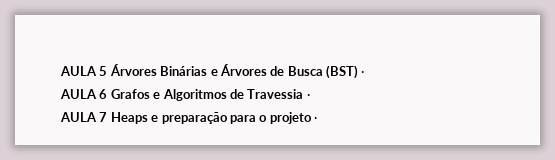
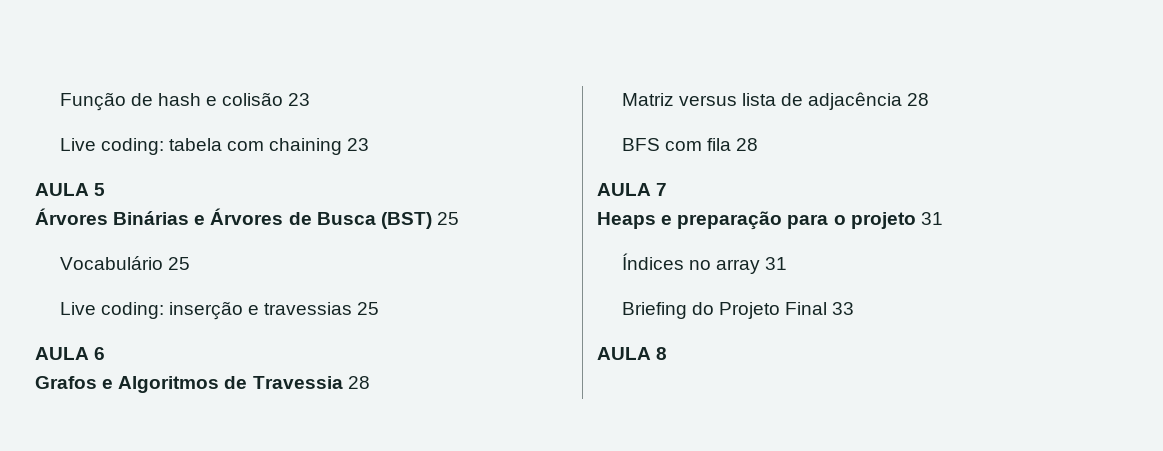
+ Função de hash e colisão 23
+ Live coding: tabela com chaining 23
- AULA 5 Árvores Binárias e Árvores de Busca (BST) ·
+ AULA 5
+ Árvores Binárias e Árvores de Busca (BST) 25
+ Vocabulário 25
+ Live coding: inserção e travessias 25
- AULA 6 Grafos e Algoritmos de Travessia ·
+ AULA 6
+ Grafos e Algoritmos de Travessia 28
+ Matriz versus lista de adjacência 28
+ BFS com fila 28
- AULA 7 Heaps e preparação para o projeto ·
+ AULA 7
+ Heaps e preparação para o projeto 31
+ Índices no array 31
+ Briefing do Projeto Final 33
+ AULA 8

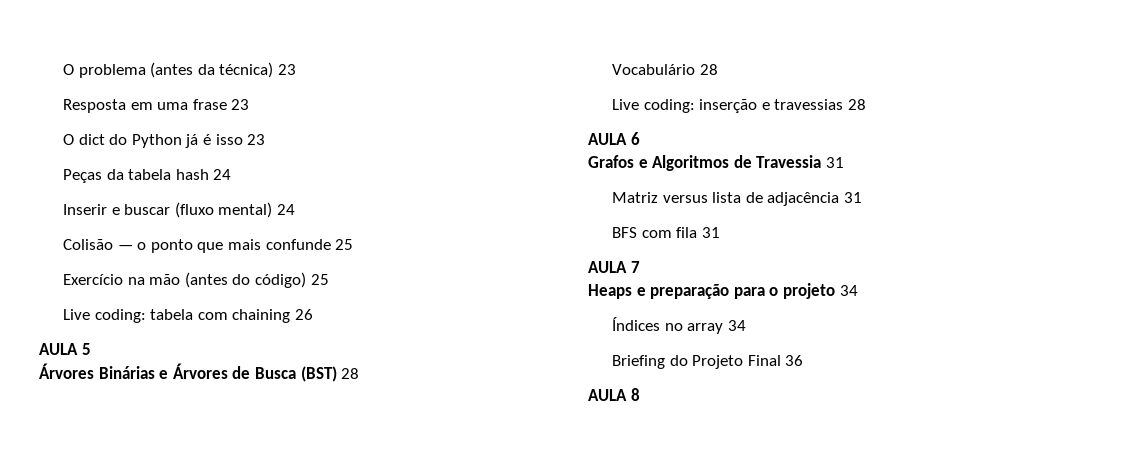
- Função de hash e colisão 23
+ O problema (antes da técnica) 23
+ Resposta em uma frase 23
+ O dict do Python já é isso 23
+ Peças da tabela hash 24
+ Inserir e buscar (fluxo mental) 24
+ Colisão — o ponto que mais confunde 25
+ Exercício na mão (antes do código) 25
- Live coding: tabela com chaining 23
+ Live coding: tabela com chaining 26
- Árvores Binárias e Árvores de Busca (BST) 25
+ Árvores Binárias e Árvores de Busca (BST) 28
- Vocabulário 25
+ Vocabulário 28
- Live coding: inserção e travessias 25
+ Live coding: inserção e travessias 28
- Grafos e Algoritmos de Travessia 28
+ Grafos e Algoritmos de Travessia 31
- Matriz versus lista de adjacência 28
+ Matriz versus lista de adjacência 31
- BFS com fila 28
+ BFS com fila 31
- Heaps e preparação para o projeto 31
+ Heaps e preparação para o projeto 34
- Índices no array 31
+ Índices no array 34
- Briefing do Projeto Final 33
+ Briefing do Projeto Final 36

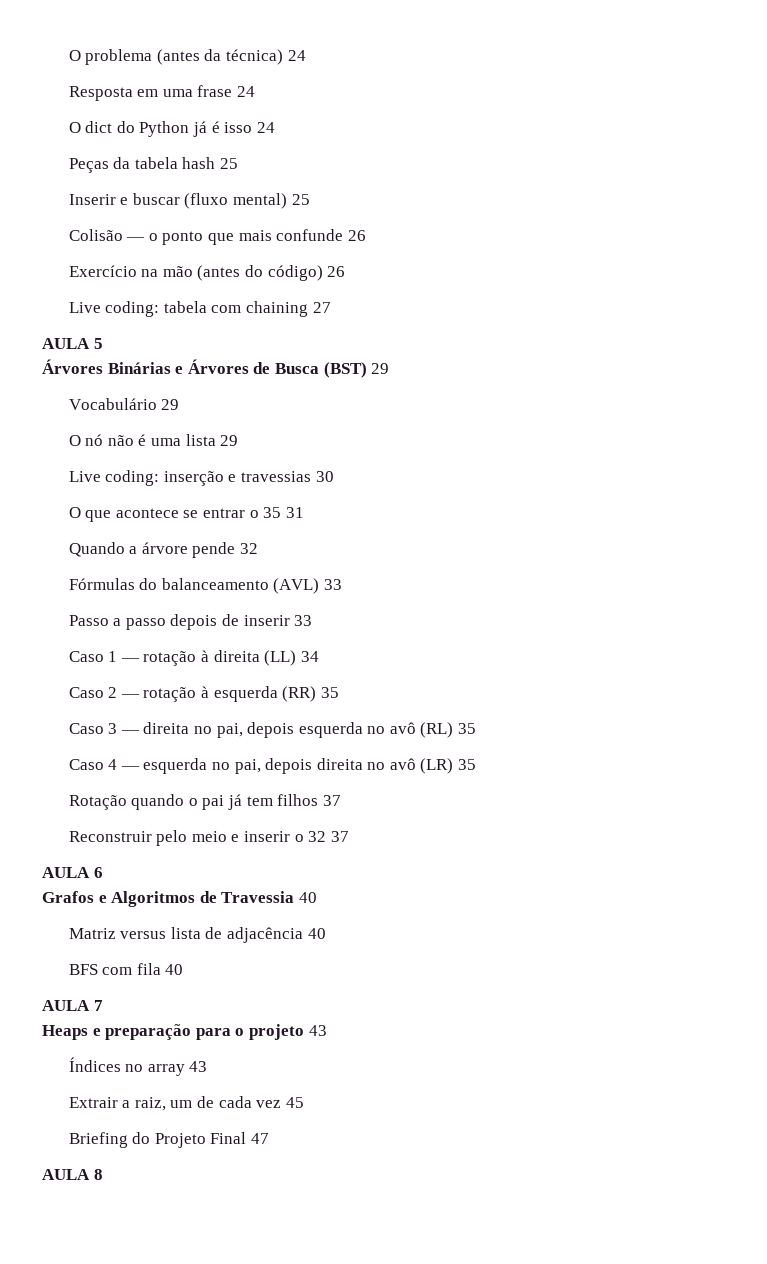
- O problema (antes da técnica) 23
+ O problema (antes da técnica) 24
- Resposta em uma frase 23
+ Resposta em uma frase 24
- O dict do Python já é isso 23
+ O dict do Python já é isso 24
- Peças da tabela hash 24
+ Peças da tabela hash 25
- Inserir e buscar (fluxo mental) 24
+ Inserir e buscar (fluxo mental) 25
- Colisão — o ponto que mais confunde 25
+ Colisão — o ponto que mais confunde 26
- Exercício na mão (antes do código) 25
+ Exercício na mão (antes do código) 26
- Live coding: tabela com chaining 26
+ Live coding: tabela com chaining 27
- Árvores Binárias e Árvores de Busca (BST) 28
+ Árvores Binárias e Árvores de Busca (BST) 29
- Vocabulário 28
+ Vocabulário 29
+ O nó não é uma lista 29
- Live coding: inserção e travessias 28
+ Live coding: inserção e travessias 30
+ O que acontece se entrar o 35 31
+ Quando a árvore pende 32
+ Fórmulas do balanceamento (AVL) 33
+ Passo a passo depois de inserir 33
+ Caso 1 — rotação à direita (LL) 34
+ Caso 2 — rotação à esquerda (RR) 35
+ Caso 3 — direita no pai, depois esquerda no avô (RL) 35
+ Caso 4 — esquerda no pai, depois direita no avô (LR) 35
+ Rotação quando o pai já tem filhos 37
+ Reconstruir pelo meio e inserir o 32 37
- Grafos e Algoritmos de Travessia 31
+ Grafos e Algoritmos de Travessia 40
- Matriz versus lista de adjacência 31
+ Matriz versus lista de adjacência 40
- BFS com fila 31
+ BFS com fila 40
- Heaps e preparação para o projeto 34
+ Heaps e preparação para o projeto 43
- Índices no array 34
+ Índices no array 43
+ Extrair a raiz, um de cada vez 45
- Briefing do Projeto Final 36
+ Briefing do Projeto Final 47

